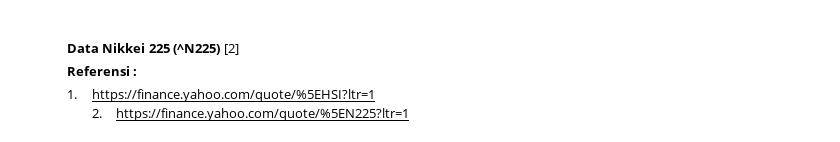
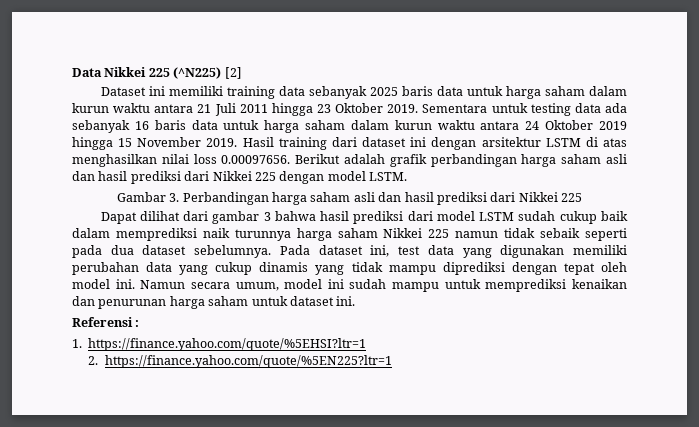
+ Dataset ini memiliki training data sebanyak 2025 baris data untuk harga saham dalam kurun waktu antara 21 Juli 2011 hingga 23 Oktober 2019. Sementara untuk testing data ada sebanyak 16 baris data untuk harga saham dalam kurun waktu antara 24 Oktober 2019 hingga 15 November 2019. Hasil training dari dataset ini dengan arsitektur LSTM di atas menghasilkan nilai loss 0.00097656. Berikut adalah grafik perbandingan harga saham asli dan hasil prediksi dari Nikkei 225 dengan model LSTM.
+ Gambar 3. Perbandingan harga saham asli dan hasil prediksi dari Nikkei 225
+ Dapat dilihat dari gambar 3 bahwa hasil prediksi dari model LSTM sudah cukup baik dalam memprediksi naik turunnya harga saham Nikkei 225 namun tidak sebaik seperti pada dua dataset sebelumnya. Pada dataset ini, test data yang digunakan memiliki perubahan data yang cukup dinamis yang tidak mampu diprediksi dengan tepat oleh model ini. Namun secara umum, model ini sudah mampu untuk memprediksi kenaikan dan penurunan harga saham untuk dataset ini.

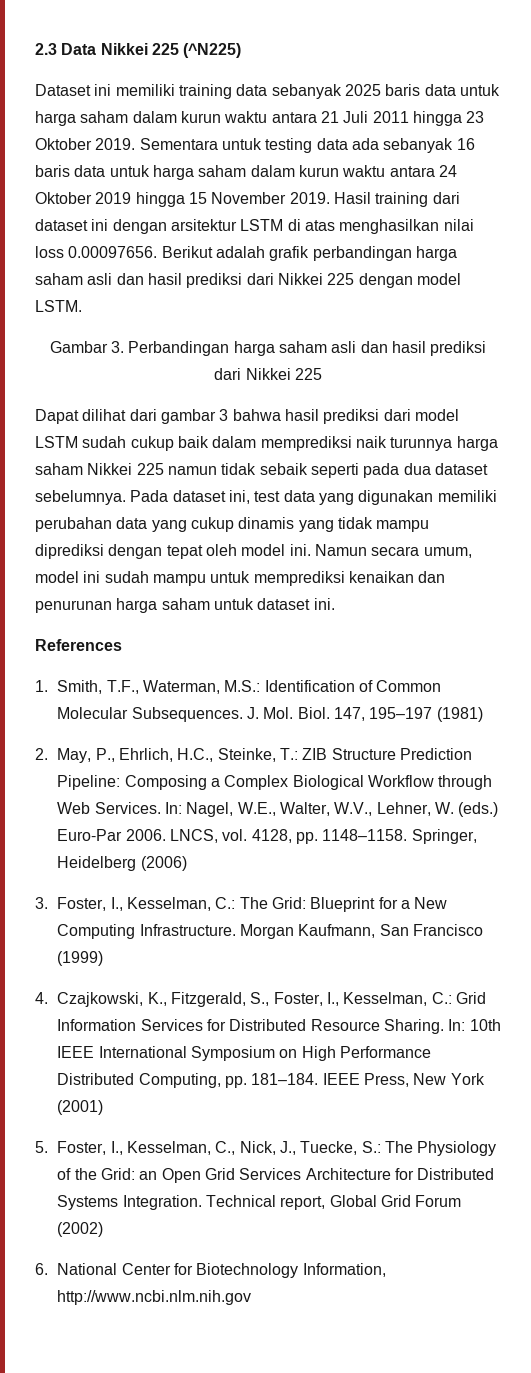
- Data Nikkei 225 (^N225) [2]
+ 2.3 Data Nikkei 225 (^N225)
- Referensi :
+ References
- 1. https://finance.yahoo.com/quote/%5EHSI?ltr=1
- 2. https://finance.yahoo.com/quote/%5EN225?ltr=1
+ 1. Smith, T.F., Waterman, M.S.: Identification of Common Molecular Subsequences. J. Mol. Biol. 147, 195–197 (1981)
+ 2. May, P., Ehrlich, H.C., Steinke, T.: ZIB Structure Prediction Pipeline: Composing a Complex Biological Workflow through Web Services. In: Nagel, W.E., Walter, W.V., Lehner, W. (eds.) Euro-Par 2006. LNCS, vol. 4128, pp. 1148–1158. Springer, Heidelberg (2006)
+ 3. Foster, I., Kesselman, C.: The Grid: Blueprint for a New Computing Infrastructure. Morgan Kaufmann, San Francisco (1999)
+ 4. Czajkowski, K., Fitzgerald, S., Foster, I., Kesselman, C.: Grid Information Services for Distributed Resource Sharing. In: 10th IEEE International Symposium on High Performance Distributed Computing, pp. 181–184. IEEE Press, New York (2001)
+ 5. Foster, I., Kesselman, C., Nick, J., Tuecke, S.: The Physiology of the Grid: an Open Grid Services Architecture for Distributed Systems Integration. Technical report, Global Grid Forum (2002)
+ 6. National Center for Biotechnology Information, http://www.ncbi.nlm.nih.gov

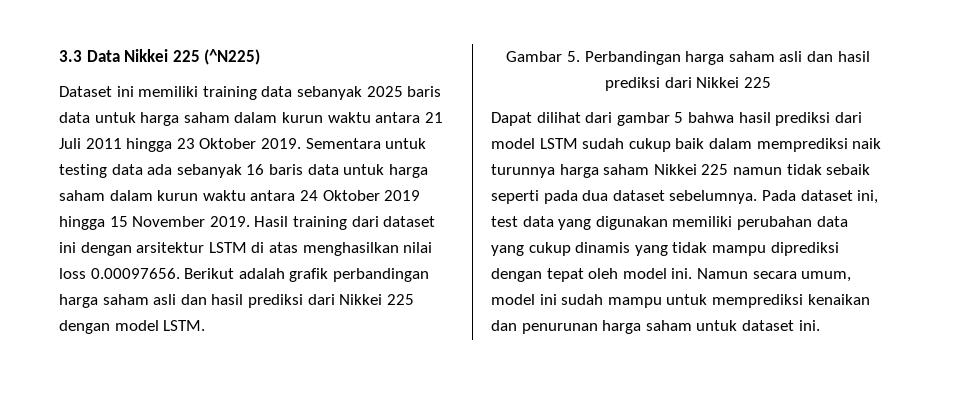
- 2.3 Data Nikkei 225 (^N225)
+ 3.3 Data Nikkei 225 (^N225)
- Gambar 3. Perbandingan harga saham asli dan hasil prediksi dari Nikkei 225
+ Gambar 5. Perbandingan harga saham asli dan hasil prediksi dari Nikkei 225
- Dapat dilihat dari gambar 3 bahwa hasil prediksi dari model LSTM sudah cukup baik dalam memprediksi naik turunnya harga saham Nikkei 225 namun tidak sebaik seperti pada dua dataset sebelumnya.
+ Dapat dilihat dari gambar 5 bahwa hasil prediksi dari model LSTM sudah cukup baik dalam memprediksi naik turunnya harga saham Nikkei 225 namun tidak sebaik seperti pada dua dataset sebelumnya.
- References
- 1. Smith, T.F., Waterman, M.S.: Identification of Common Molecular Subsequences. J. Mol. Biol. 147, 195–197 (1981)
- 2. May, P., Ehrlich, H.C., Steinke, T.: ZIB Structure Prediction Pipeline: Composing a Complex Biological Workflow through Web Services. In: Nagel, W.E., Walter, W.V., Lehner, W. (eds.) Euro-Par 2006. LNCS, vol. 4128, pp. 1148–1158. Springer, Heidelberg (2006)
- 3. Foster, I., Kesselman, C.: The Grid: Blueprint for a New Computing Infrastructure. Morgan Kaufmann, San Francisco (1999)
- 4. Czajkowski, K., Fitzgerald, S., Foster, I., Kesselman, C.: Grid Information Services for Distributed Resource Sharing. In: 10th IEEE International Symposium on High Performance Distributed Computing, pp. 181–184. IEEE Press, New York (2001)
- 5. Foster, I., Kesselman, C., Nick, J., Tuecke, S.: The Physiology of the Grid: an Open Grid Services Architecture for Distributed Systems Integration. Technical report, Global Grid Forum (2002)
- 6. National Center for Biotechnology Information, http://www.ncbi.nlm.nih.gov

